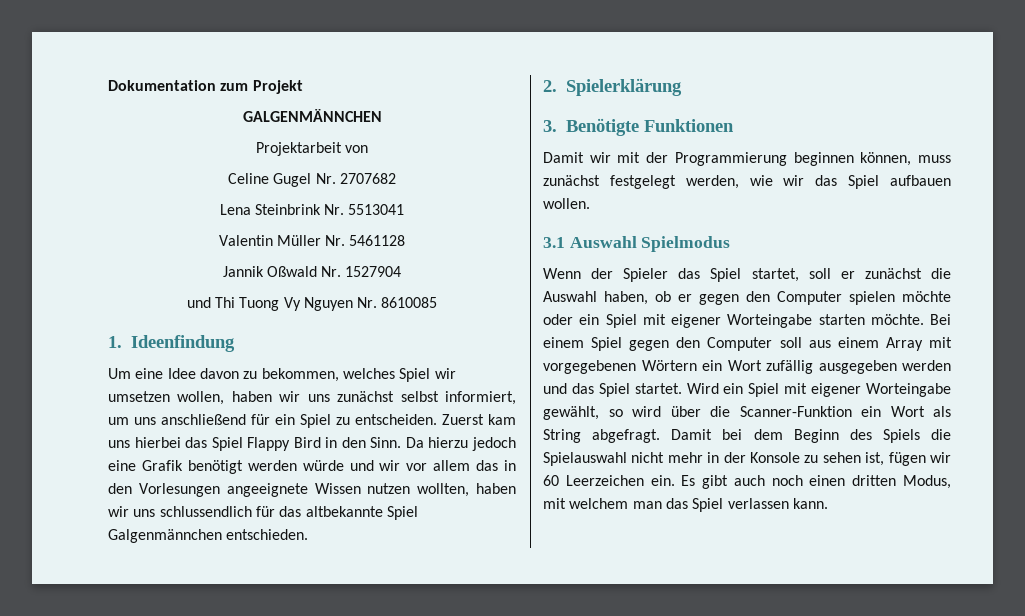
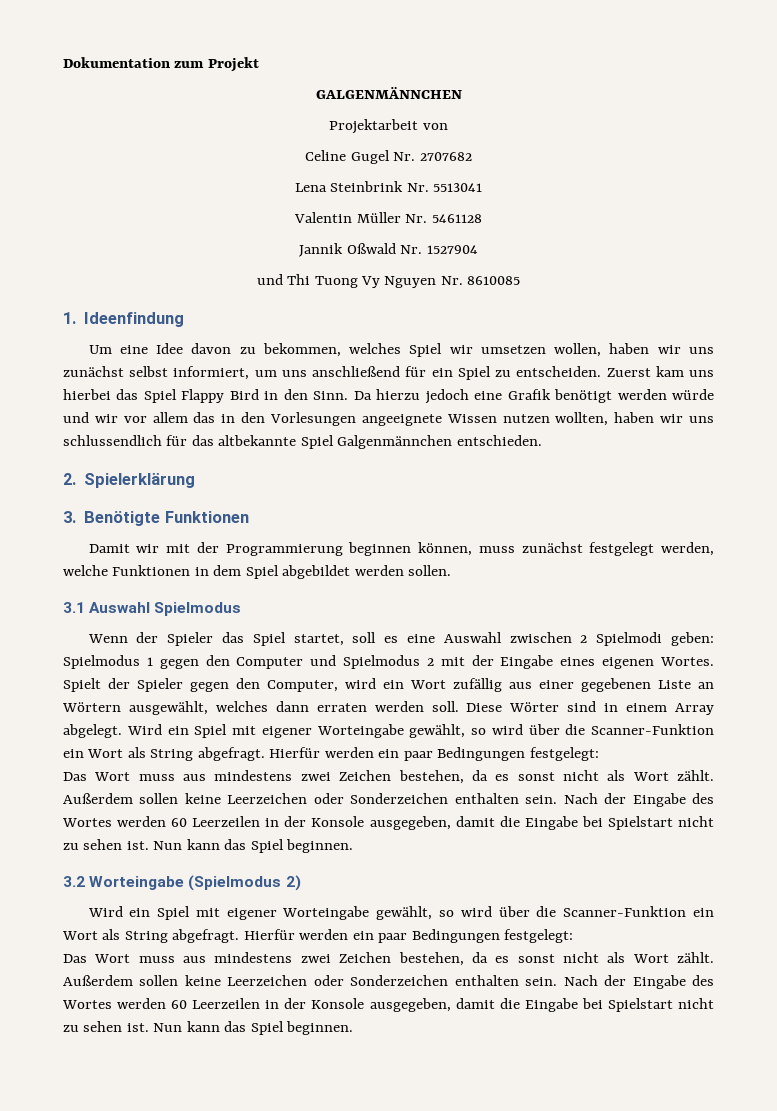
- Damit wir mit der Programmierung beginnen können, muss zunächst festgelegt werden, wie wir das Spiel aufbauen wollen.
+ Damit wir mit der Programmierung beginnen können, muss zunächst festgelegt werden, welche Funktionen in dem Spiel abgebildet werden sollen.
- Wenn der Spieler das Spiel startet, soll er zunächst die Auswahl haben, ob er gegen den Computer spielen möchte oder ein Spiel mit eigener Worteingabe starten möchte. Bei einem Spiel gegen den Computer soll aus einem Array mit vorgegebenen Wörtern ein Wort zufällig ausgegeben werden und das Spiel startet. Wird ein Spiel mit eigener Worteingabe gewählt, so wird über die Scanner-Funktion ein Wort als String abgefragt. Damit bei dem Beginn des Spiels die Spielauswahl nicht mehr in der Konsole zu sehen ist, fügen wir 60 Leerzeichen ein. Es gibt auch noch einen dritten Modus, mit welchem man das Spiel verlassen kann.
+ Wenn der Spieler das Spiel startet, soll es eine Auswahl zwischen 2 Spielmodi geben: Spielmodus 1 gegen den Computer und Spielmodus 2 mit der Eingabe eines eigenen Wortes. Spielt der Spieler gegen den Computer, wird ein Wort zufällig aus einer gegebenen Liste an Wörtern ausgewählt, welches dann erraten werden soll. Diese Wörter sind in einem Array abgelegt. Wird ein Spiel mit eigener Worteingabe gewählt, so wird über die Scanner-Funktion ein Wort als String abgefragt. Hierfür werden ein paar Bedingungen festgelegt:
+ Das Wort muss aus mindestens zwei Zeichen bestehen, da es sonst nicht als Wort zählt. Außerdem sollen keine Leerzeichen oder Sonderzeichen enthalten sein. Nach der Eingabe des Wortes werden 60 Leerzeilen in der Konsole ausgegeben, damit die Eingabe bei Spielstart nicht zu sehen ist. Nun kann das Spiel beginnen.
+ 3.2 Worteingabe (Spielmodus 2)
+ Wird ein Spiel mit eigener Worteingabe gewählt, so wird über die Scanner-Funktion ein Wort als String abgefragt. Hierfür werden ein paar Bedingungen festgelegt:
+ Das Wort muss aus mindestens zwei Zeichen bestehen, da es sonst nicht als Wort zählt. Außerdem sollen keine Leerzeichen oder Sonderzeichen enthalten sein. Nach der Eingabe des Wortes werden 60 Leerzeilen in der Konsole ausgegeben, damit die Eingabe bei Spielstart nicht zu sehen ist. Nun kann das Spiel beginnen.

